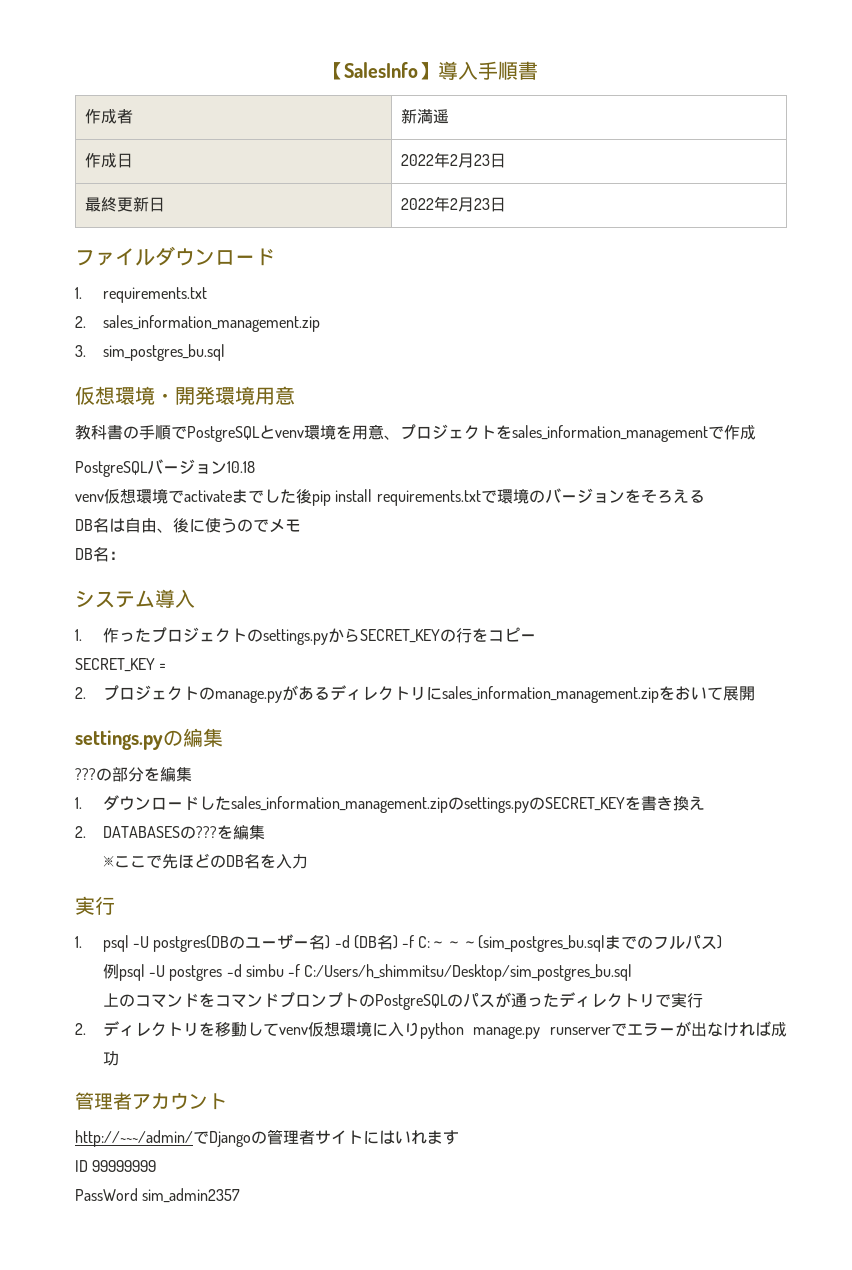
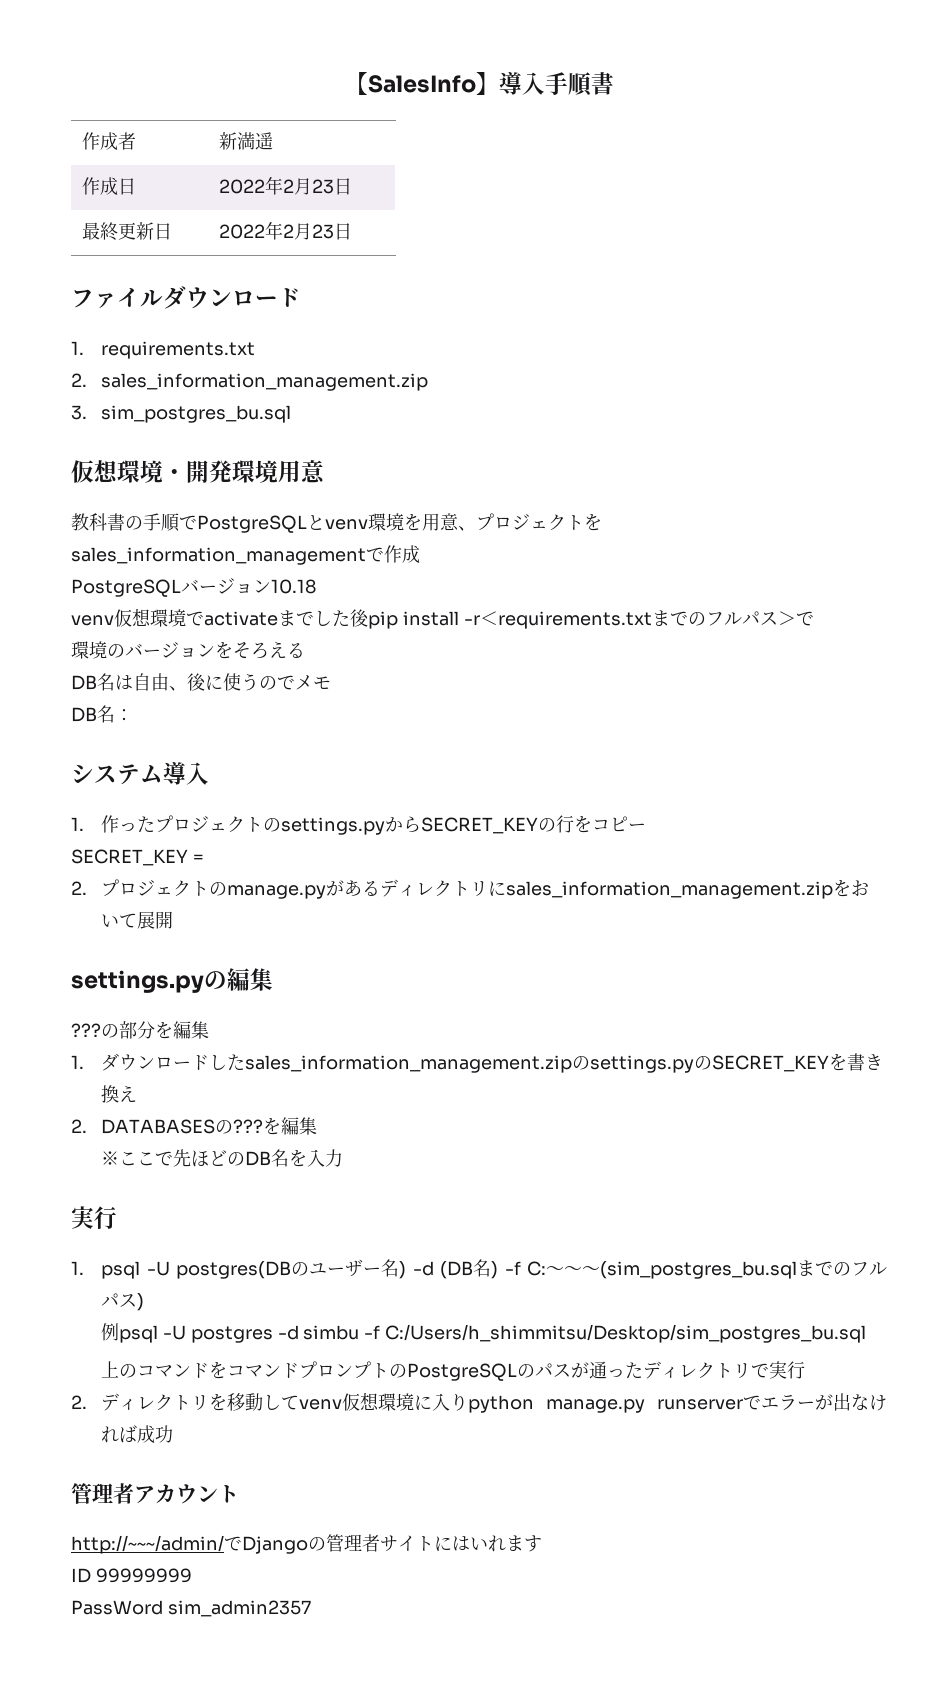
- venv仮想環境でactivateまでした後pip install requirements.txtで環境のバージョンをそろえる
+ venv仮想環境でactivateまでした後pip install -r＜requirements.txtまでのフルパス＞で
+ 環境のバージョンをそろえる

